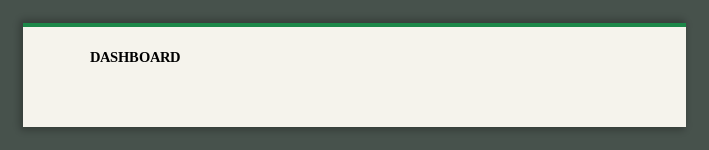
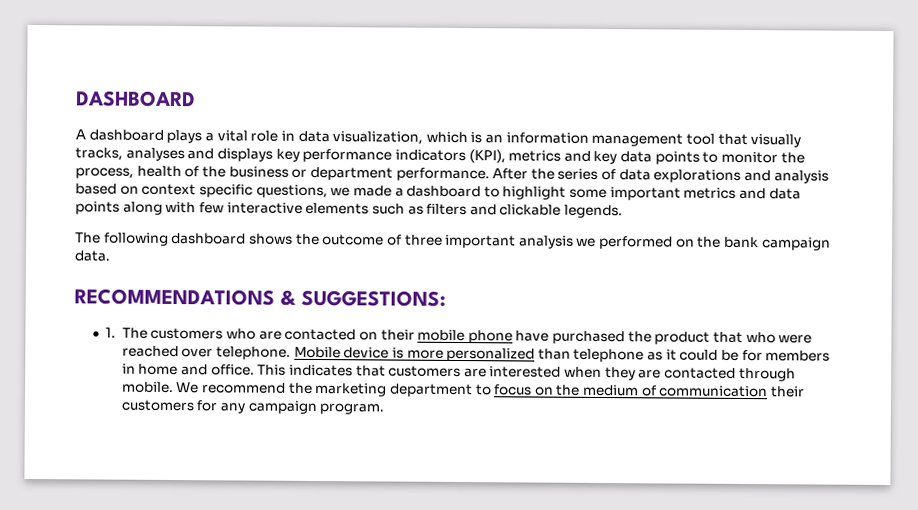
+ A dashboard plays a vital role in data visualization, which is an information management tool that visually tracks, analyses and displays key performance indicators (KPI), metrics and key data points to monitor the process, health of the business or department performance. After the series of data explorations and analysis based on context specific questions, we made a dashboard to highlight some important metrics and data points along with few interactive elements such as filters and clickable legends.
+ The following dashboard shows the outcome of three important analysis we performed on the bank campaign data.
+ RECOMMENDATIONS & SUGGESTIONS:
+ 1. The customers who are contacted on their mobile phone have purchased the product that who were reached over telephone. Mobile device is more personalized than telephone as it could be for members in home and office. This indicates that customers are interested when they are contacted through mobile. We recommend the marketing department to focus on the medium of communication their customers for any campaign program.

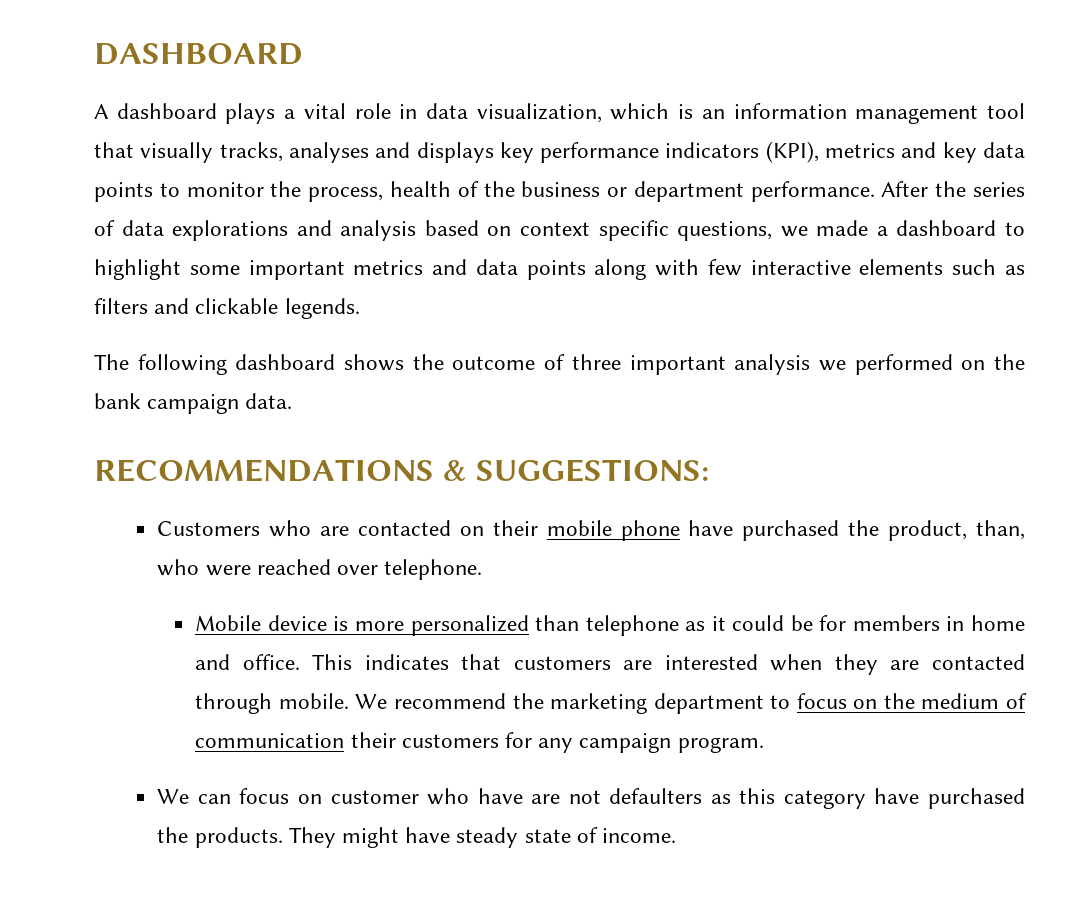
- 1. The customers who are contacted on their mobile phone have purchased the product that who were reached over telephone. Mobile device is more personalized than telephone as it could be for members in home and office.
+ Customers who are contacted on their mobile phone have purchased the product, than, who were reached over telephone.
+ Mobile device is more personalized than telephone as it could be for members in home and office.
+ We can focus on customer who have are not defaulters as this category have purchased the products. They might have steady state of income.

